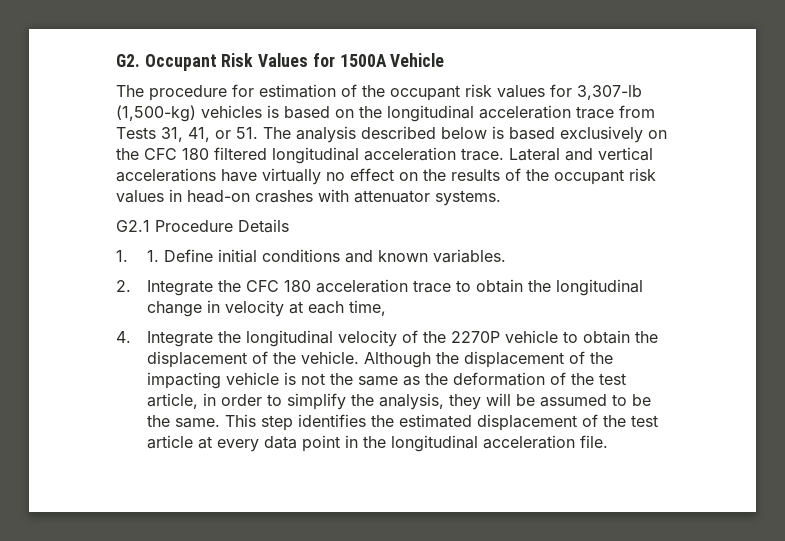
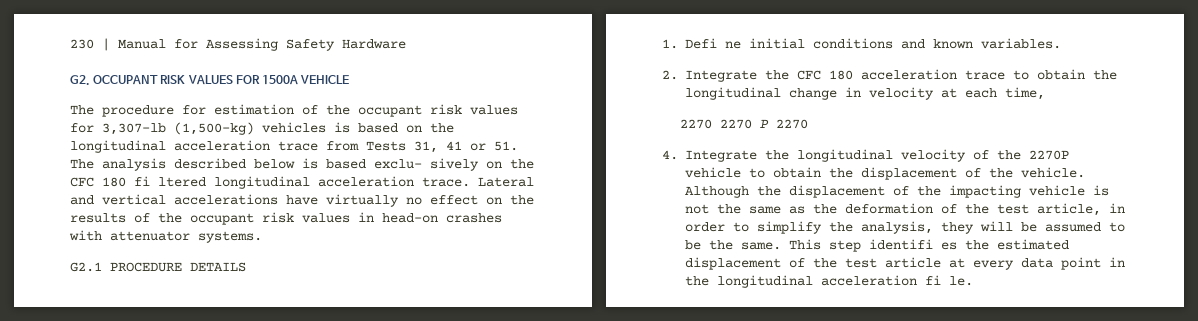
- G2. Occupant Risk Values for 1500A Vehicle
+ 230 | Manual for Assessing Safety Hardware
+ G2. OCCUPANT RISK VALUES FOR 1500A VEHICLE
- The procedure for estimation of the occupant risk values for 3,307-lb (1,500-kg) vehicles is based on the longitudinal acceleration trace from Tests 31, 41, or 51. The analysis described below is based exclusively on the CFC 180 filtered longitudinal acceleration trace.
+ The procedure for estimation of the occupant risk values for 3,307-lb (1,500-kg) vehicles is based on the longitudinal acceleration trace from Tests 31, 41 or 51. The analysis described below is based exclu- sively on the CFC 180 fi ltered longitudinal acceleration trace.
- G2.1 Procedure Details
- 1. 1. Define initial conditions and known variables.
+ G2.1 PROCEDURE DETAILS
+ 1. Defi ne initial conditions and known variables.
+ 2270 2270 P 2270
- This step identifies the estimated displacement of the test article at every data point in the longitudinal acceleration file.
+ This step identifi es the estimated displacement of the test article at every data point in the longitudinal acceleration fi le.

